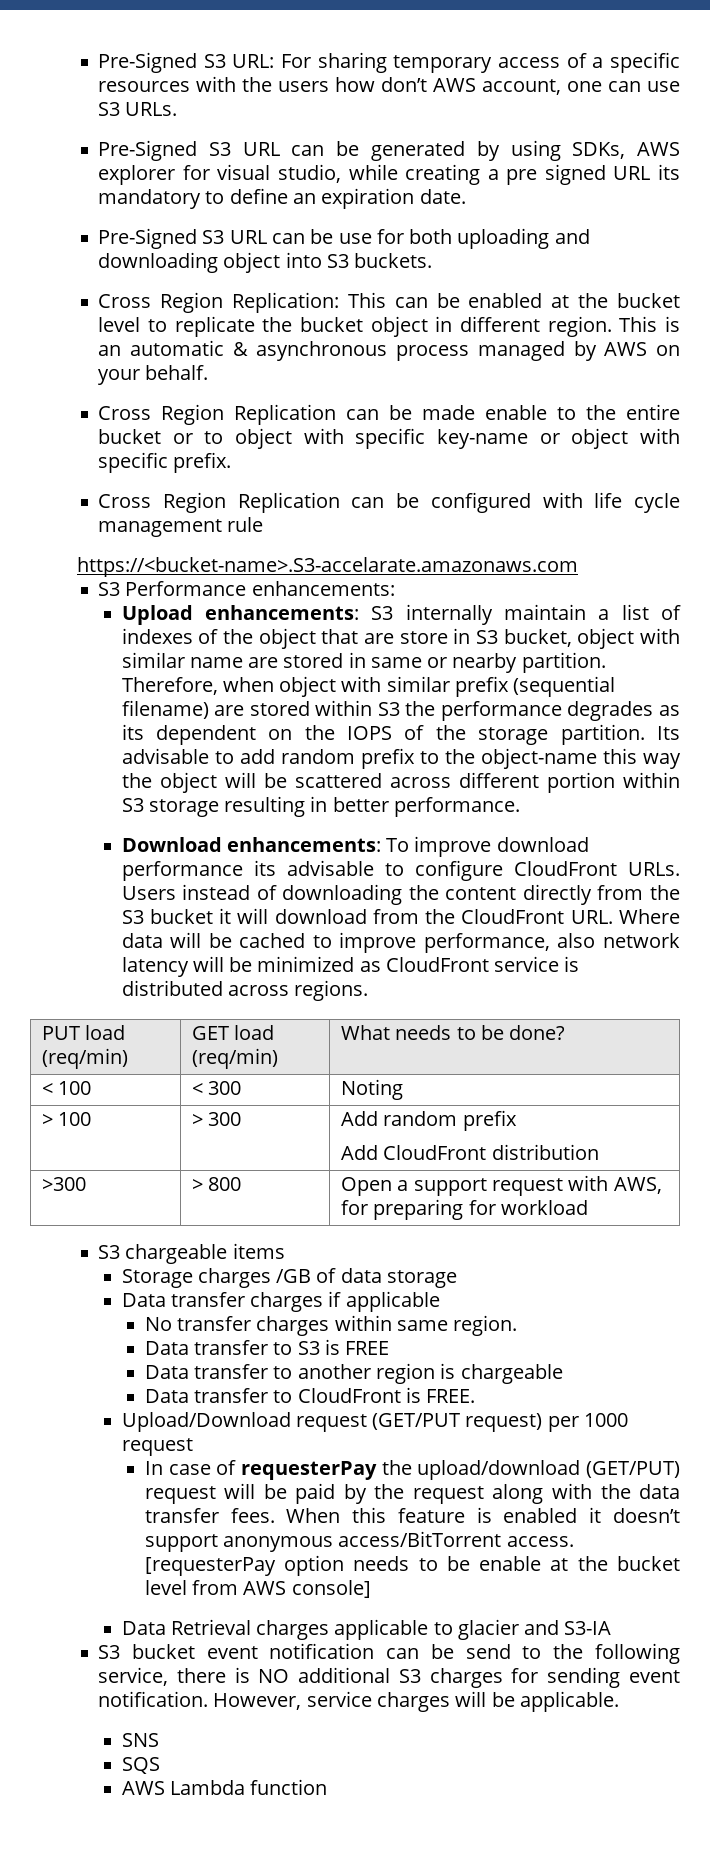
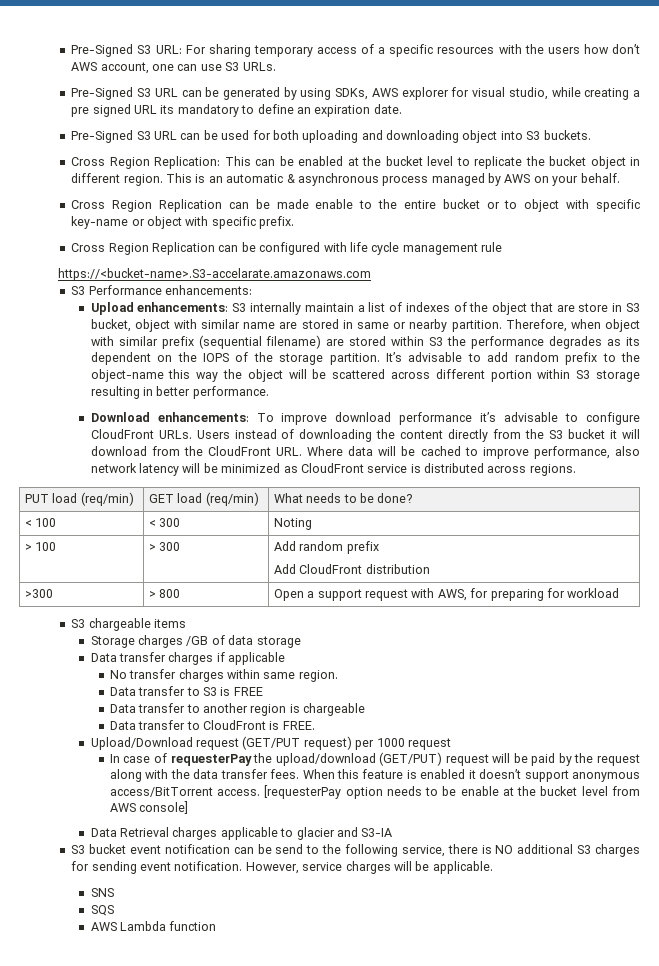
- Pre-Signed S3 URL can be use for both uploading and downloading object into S3 buckets.
+ Pre-Signed S3 URL can be used for both uploading and downloading object into S3 buckets.
- Its advisable to add random prefix to the object-name this way the object will be scattered across different portion within S3 storage resulting in better performance.
+ It’s advisable to add random prefix to the object-name this way the object will be scattered across different portion within S3 storage resulting in better performance.
- Download enhancements: To improve download performance its advisable to configure CloudFront URLs.
+ Download enhancements: To improve download performance it’s advisable to configure CloudFront URLs.

